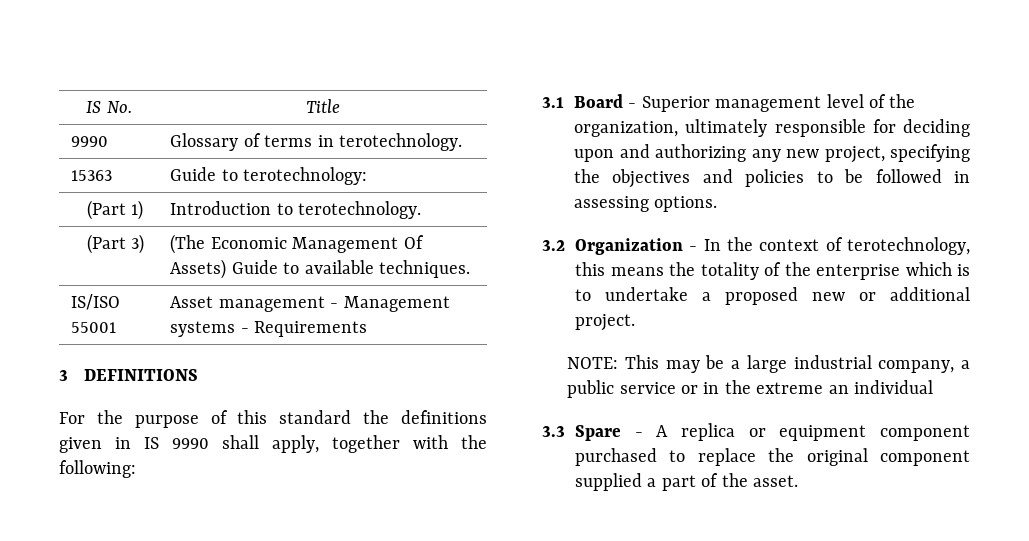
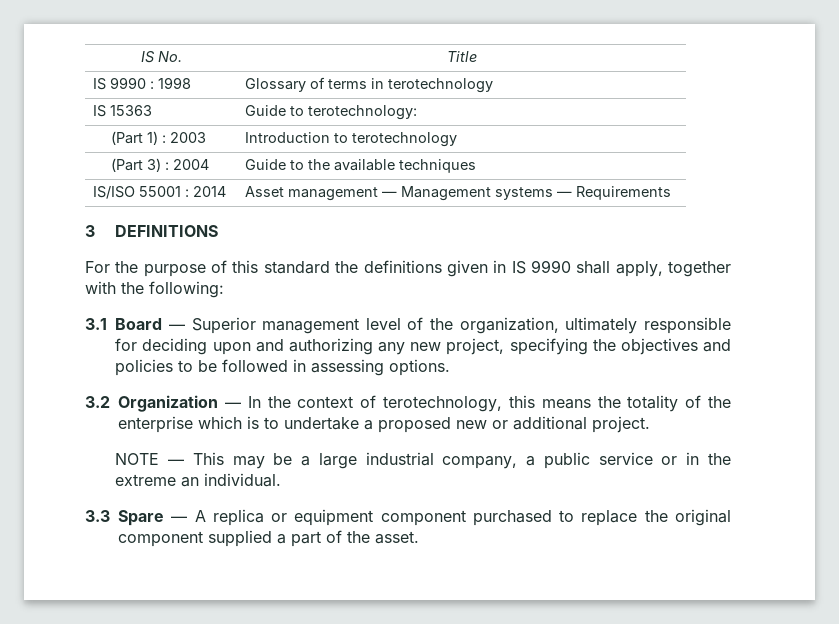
- 9990 | Glossary of terms in terotechnology.
- 15363 | Guide to terotechnology:
+ IS 9990 : 1998 | Glossary of terms in terotechnology
+ IS 15363 | Guide to terotechnology:
- (Part 1) | Introduction to terotechnology.
+ (Part 1) : 2003 | Introduction to terotechnology
- (Part 3) | (The Economic Management Of Assets) Guide to available techniques.
+ (Part 3) : 2004 | Guide to the available techniques
- IS/ISO 55001 | Asset management - Management systems - Requirements
+ IS/ISO 55001 : 2014 | Asset management — Management systems — Requirements
- 3.1 Board - Superior management level of the organization, ultimately responsible for deciding upon and authorizing any new project, specifying the objectives and policies to be followed in assessing options.
+ 3.1 Board — Superior management level of the organization, ultimately responsible for deciding upon and authorizing any new project, specifying the objectives and policies to be followed in assessing options.
- 3.2 Organization - In the context of terotechnology, this means the totality of the enterprise which is to undertake a proposed new or additional project.
+ 3.2 Organization — In the context of terotechnology, this means the totality of the enterprise which is to undertake a proposed new or additional project.
- NOTE: This may be a large industrial company, a public service or in the extreme an individual
+ NOTE — This may be a large industrial company, a public service or in the extreme an individual.
- 3.3 Spare - A replica or equipment component purchased to replace the original component supplied a part of the asset.
+ 3.3 Spare — A replica or equipment component purchased to replace the original component supplied a part of the asset.

